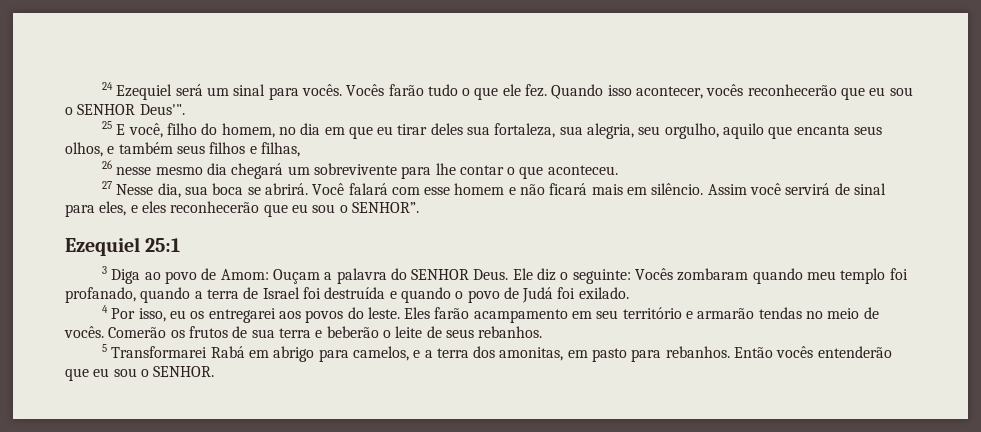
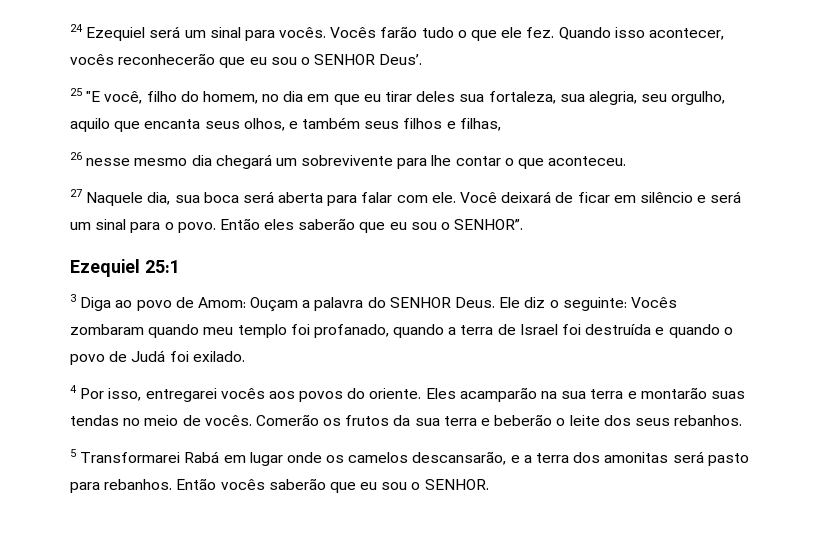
- Quando isso acontecer, vocês reconhecerão que eu sou o SENHOR Deus'".
+ Quando isso acontecer, vocês reconhecerão que eu sou o SENHOR Deus’.
- 25 E você, filho do homem, no dia em que eu tirar deles sua fortaleza, sua alegria, seu orgulho, aquilo que encanta seus olhos, e também seus filhos e filhas,
+ 25 "E você, filho do homem, no dia em que eu tirar deles sua fortaleza, sua alegria, seu orgulho, aquilo que encanta seus olhos, e também seus filhos e filhas,
- 27 Nesse dia, sua boca se abrirá. Você falará com esse homem e não ficará mais em silêncio. Assim você servirá de sinal para eles, e eles reconhecerão que eu sou o SENHOR”.
+ 27 Naquele dia, sua boca será aberta para falar com ele. Você deixará de ficar em silêncio e será um sinal para o povo. Então eles saberão que eu sou o SENHOR”.
- 4 Por isso, eu os entregarei aos povos do leste. Eles farão acampamento em seu território e armarão tendas no meio de vocês.
+ 4 Por isso, entregarei vocês aos povos do oriente. Eles acamparão na sua terra e montarão suas tendas no meio de vocês.
- Comerão os frutos de sua terra e beberão o leite de seus rebanhos.
+ Comerão os frutos da sua terra e beberão o leite dos seus rebanhos.
- 5 Transformarei Rabá em abrigo para camelos, e a terra dos amonitas, em pasto para rebanhos.
+ 5 Transformarei Rabá em lugar onde os camelos descansarão, e a terra dos amonitas será pasto para rebanhos.
- Então vocês entenderão que eu sou o SENHOR.
+ Então vocês saberão que eu sou o SENHOR.

